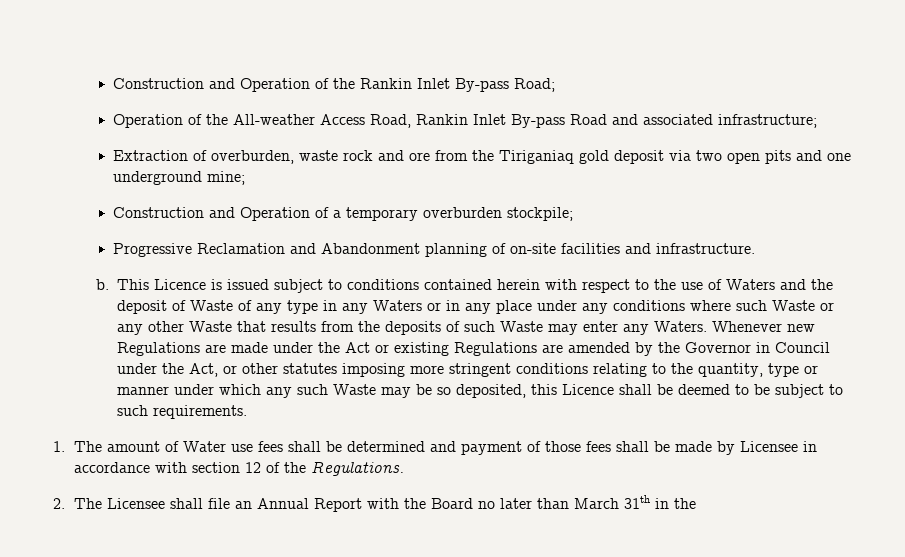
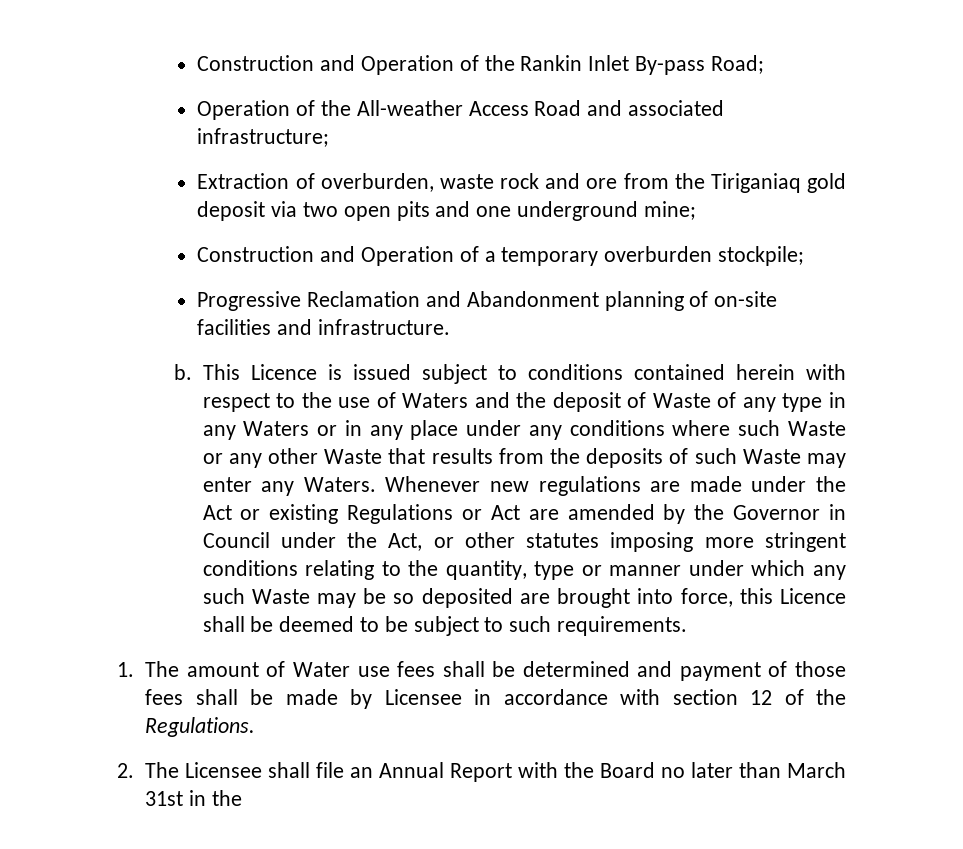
- Operation of the All-weather Access Road, Rankin Inlet By-pass Road and associated infrastructure;
+ Operation of the All-weather Access Road and associated infrastructure;
- Whenever new Regulations are made under the Act or existing Regulations are amended by the Governor in Council under the Act, or other statutes imposing more stringent conditions relating to the quantity, type or manner under which any such Waste may be so deposited, this Licence shall be deemed to be subject to such requirements.
+ Whenever new regulations are made under the Act or existing Regulations or Act are amended by the Governor in Council under the Act, or other statutes imposing more stringent conditions relating to the quantity, type or manner under which any such Waste may be so deposited are brought into force, this Licence shall be deemed to be subject to such requirements.
- 2. The Licensee shall file an Annual Report with the Board no later than March 31th in the
+ 2. The Licensee shall file an Annual Report with the Board no later than March 31st in the

